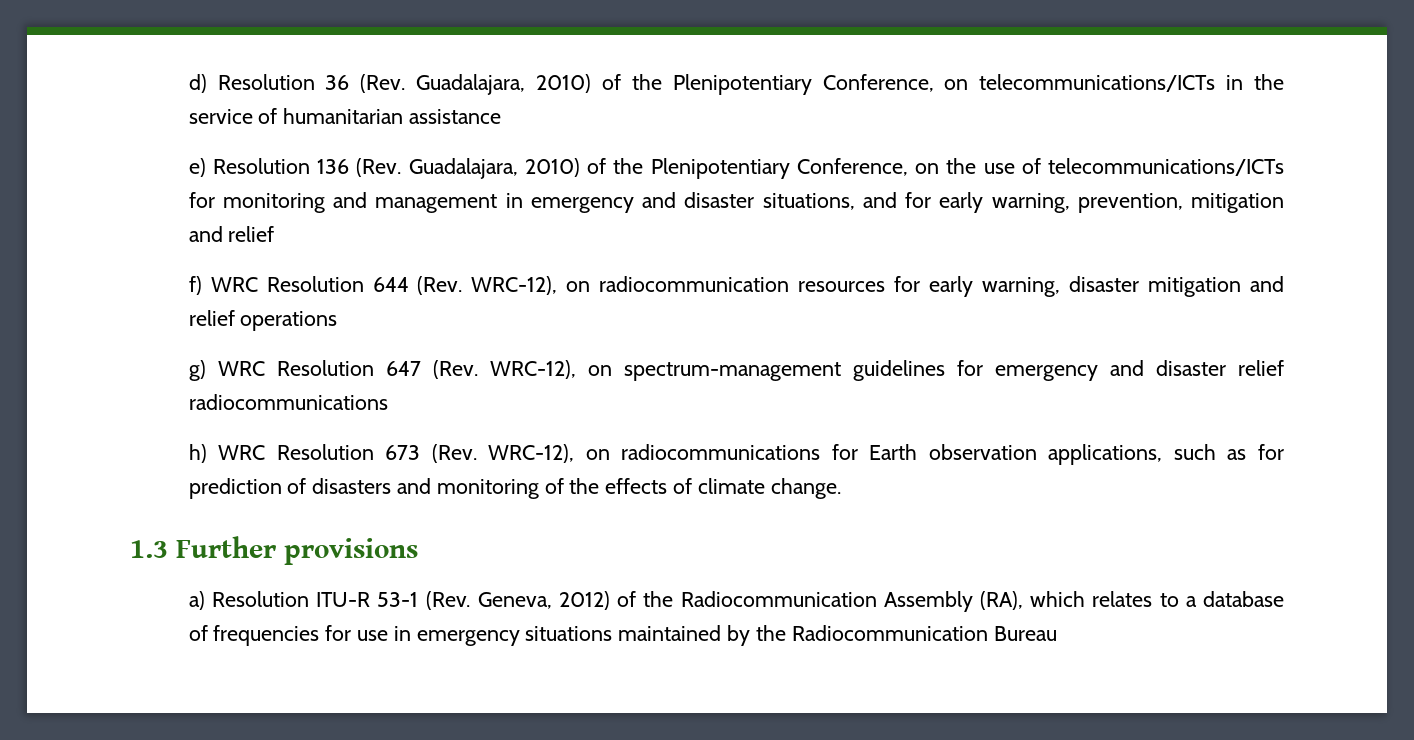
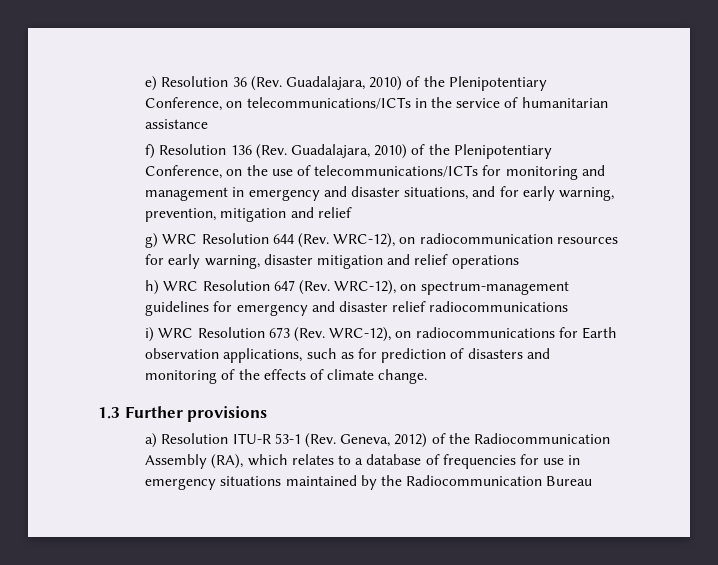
- d) Resolution 36 (Rev. Guadalajara, 2010) of the Plenipotentiary Conference, on telecommunications/ICTs in the service of humanitarian assistance
+ e) Resolution 36 (Rev. Guadalajara, 2010) of the Plenipotentiary Conference, on telecommunications/ICTs in the service of humanitarian assistance
- e) Resolution 136 (Rev. Guadalajara, 2010) of the Plenipotentiary Conference, on the use of telecommunications/ICTs for monitoring and management in emergency and disaster situations, and for early warning, prevention, mitigation and relief
+ f) Resolution 136 (Rev. Guadalajara, 2010) of the Plenipotentiary Conference, on the use of telecommunications/ICTs for monitoring and management in emergency and disaster situations, and for early warning, prevention, mitigation and relief
- f) WRC Resolution 644 (Rev. WRC-12), on radiocommunication resources for early warning, disaster mitigation and relief operations
+ g) WRC Resolution 644 (Rev. WRC-12), on radiocommunication resources for early warning, disaster mitigation and relief operations
- g) WRC Resolution 647 (Rev. WRC-12), on spectrum-management guidelines for emergency and disaster relief radiocommunications
+ h) WRC Resolution 647 (Rev. WRC-12), on spectrum-management guidelines for emergency and disaster relief radiocommunications
- h) WRC Resolution 673 (Rev. WRC-12), on radiocommunications for Earth observation applications, such as for prediction of disasters and monitoring of the effects of climate change.
+ i) WRC Resolution 673 (Rev. WRC-12), on radiocommunications for Earth observation applications, such as for prediction of disasters and monitoring of the effects of climate change.

